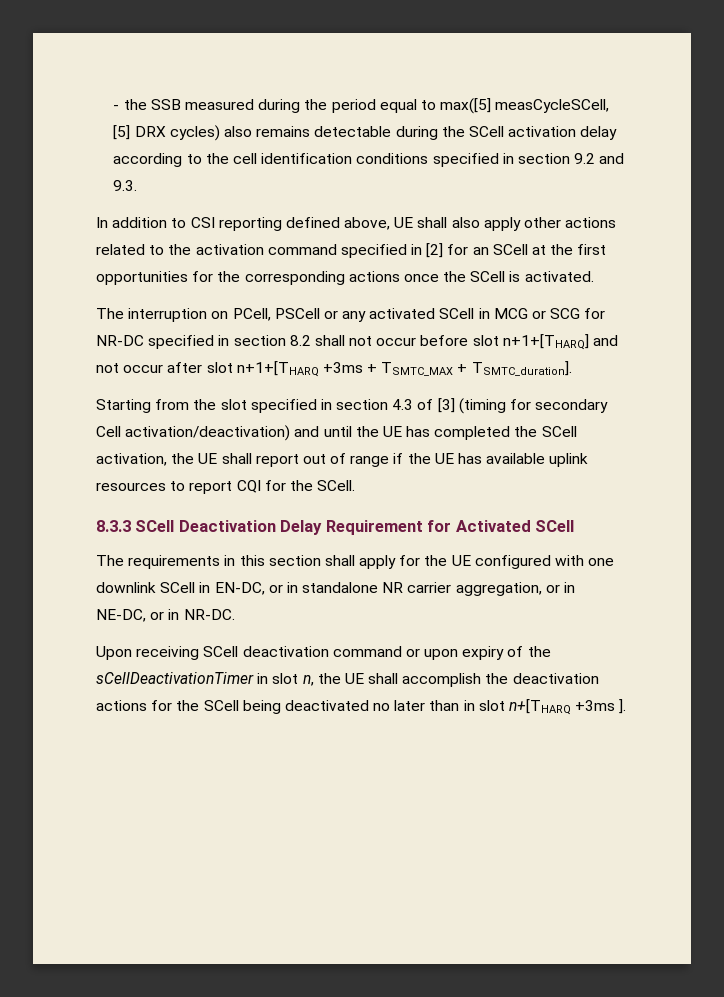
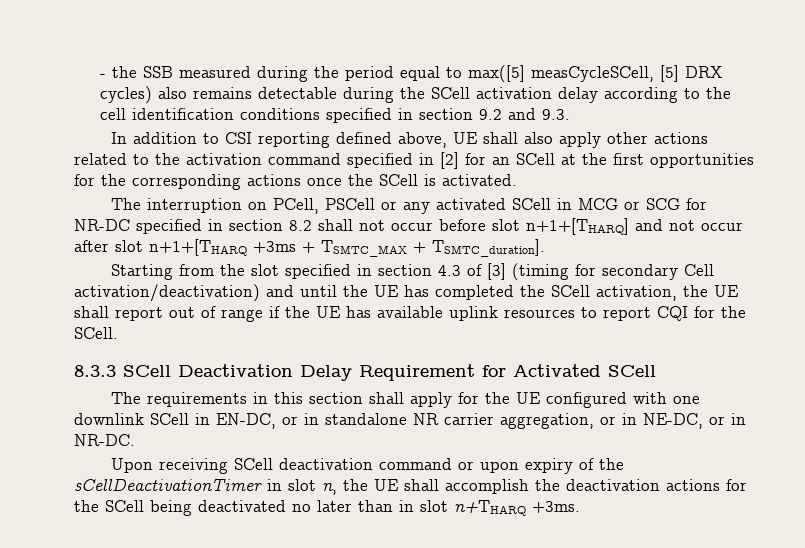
- Upon receiving SCell deactivation command or upon expiry of the sCellDeactivationTimer in slot n, the UE shall accomplish the deactivation actions for the SCell being deactivated no later than in slot n+[THARQ +3ms ].
+ Upon receiving SCell deactivation command or upon expiry of the sCellDeactivationTimer in slot n, the UE shall accomplish the deactivation actions for the SCell being deactivated no later than in slot n+THARQ +3ms.

